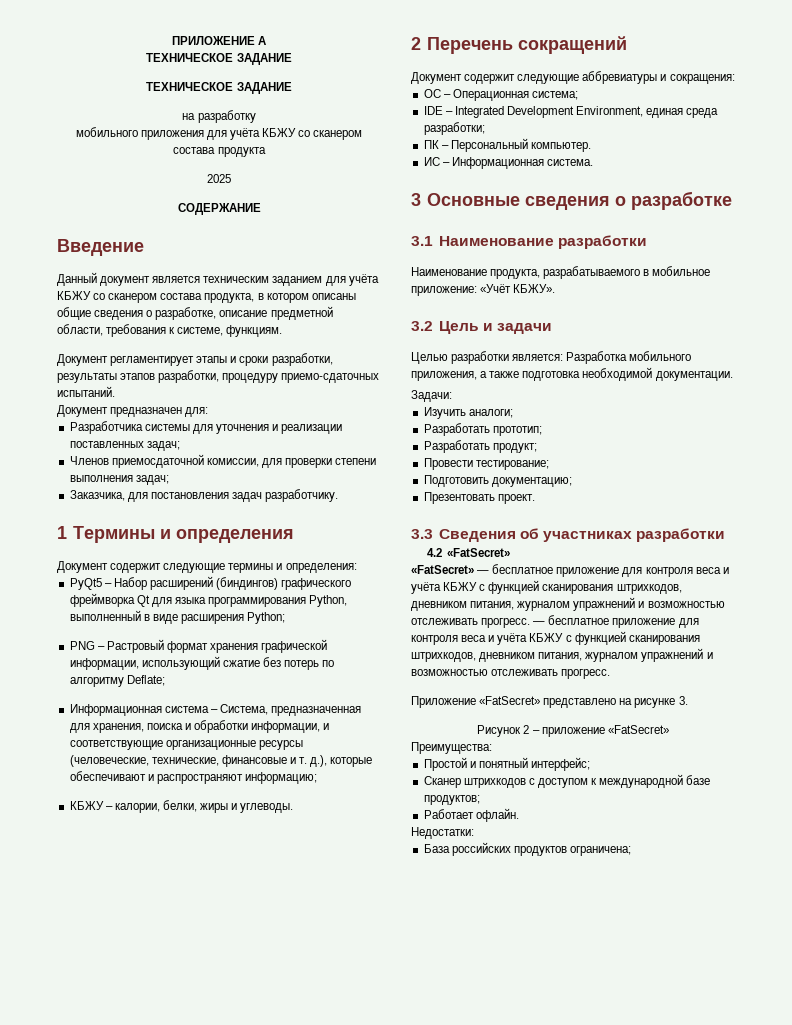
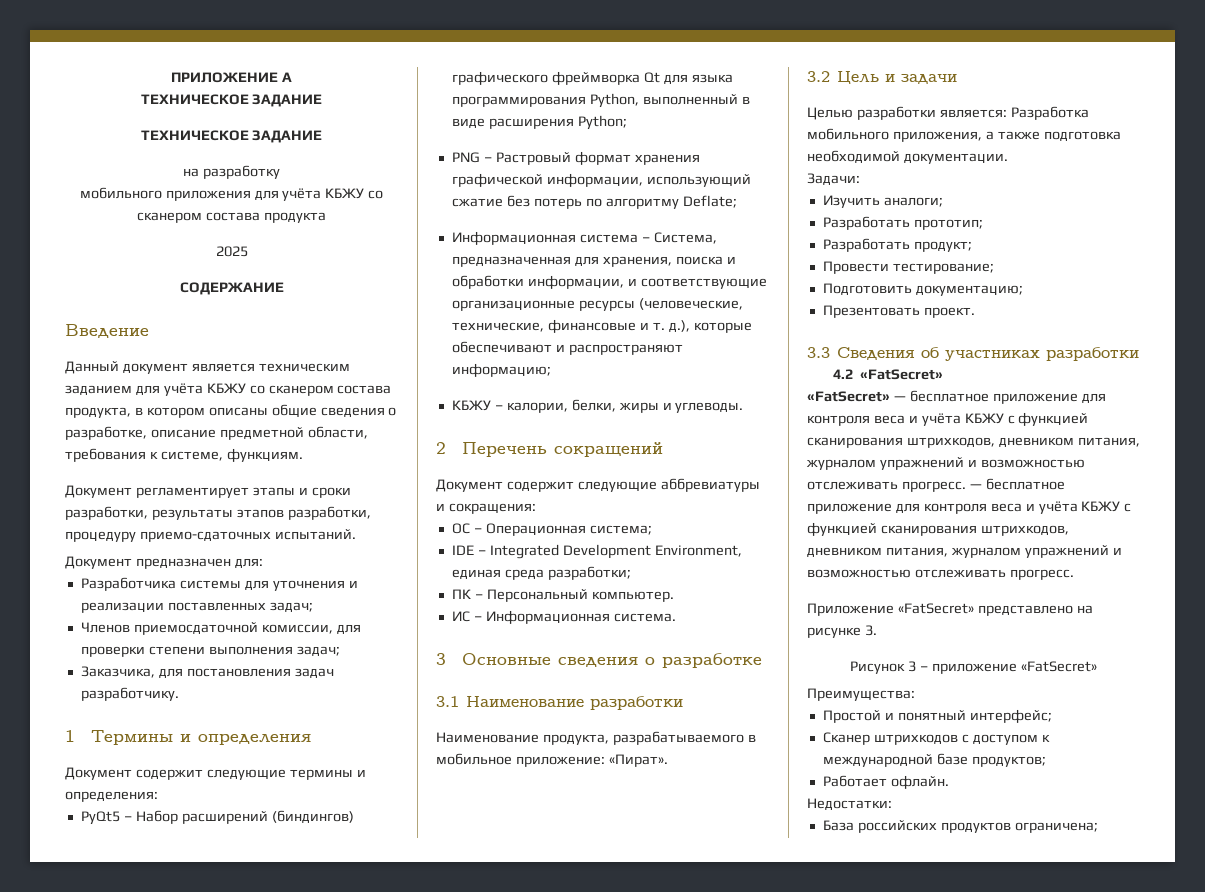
- Наименование продукта, разрабатываемого в мобильное приложение: «Учёт КБЖУ».
+ Наименование продукта, разрабатываемого в мобильное приложение: «Пират».
- Рисунок 2 – приложение «FatSecret»
+ Рисунок 3 – приложение «FatSecret»

